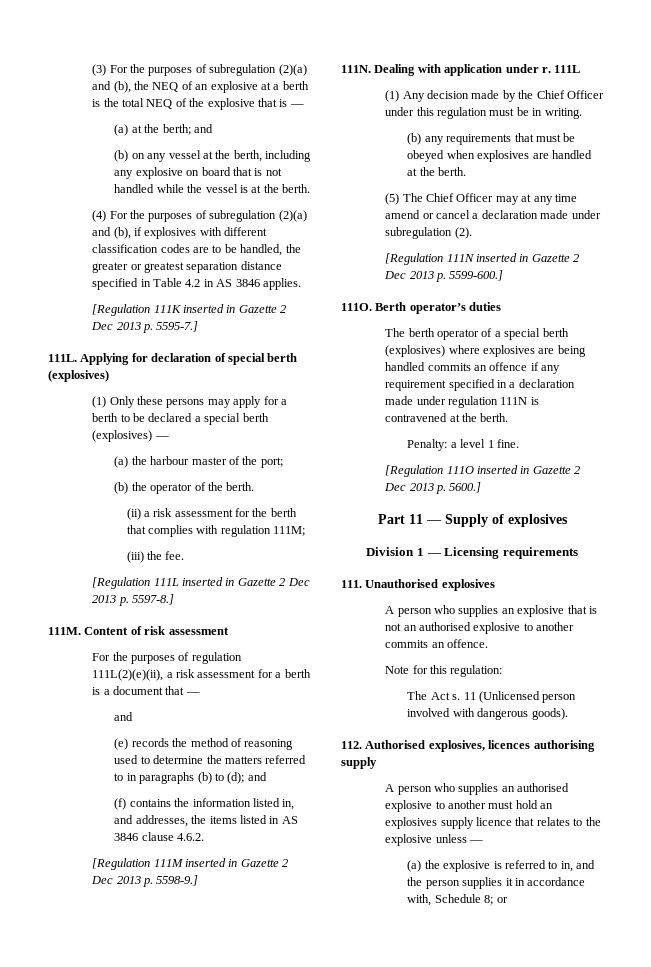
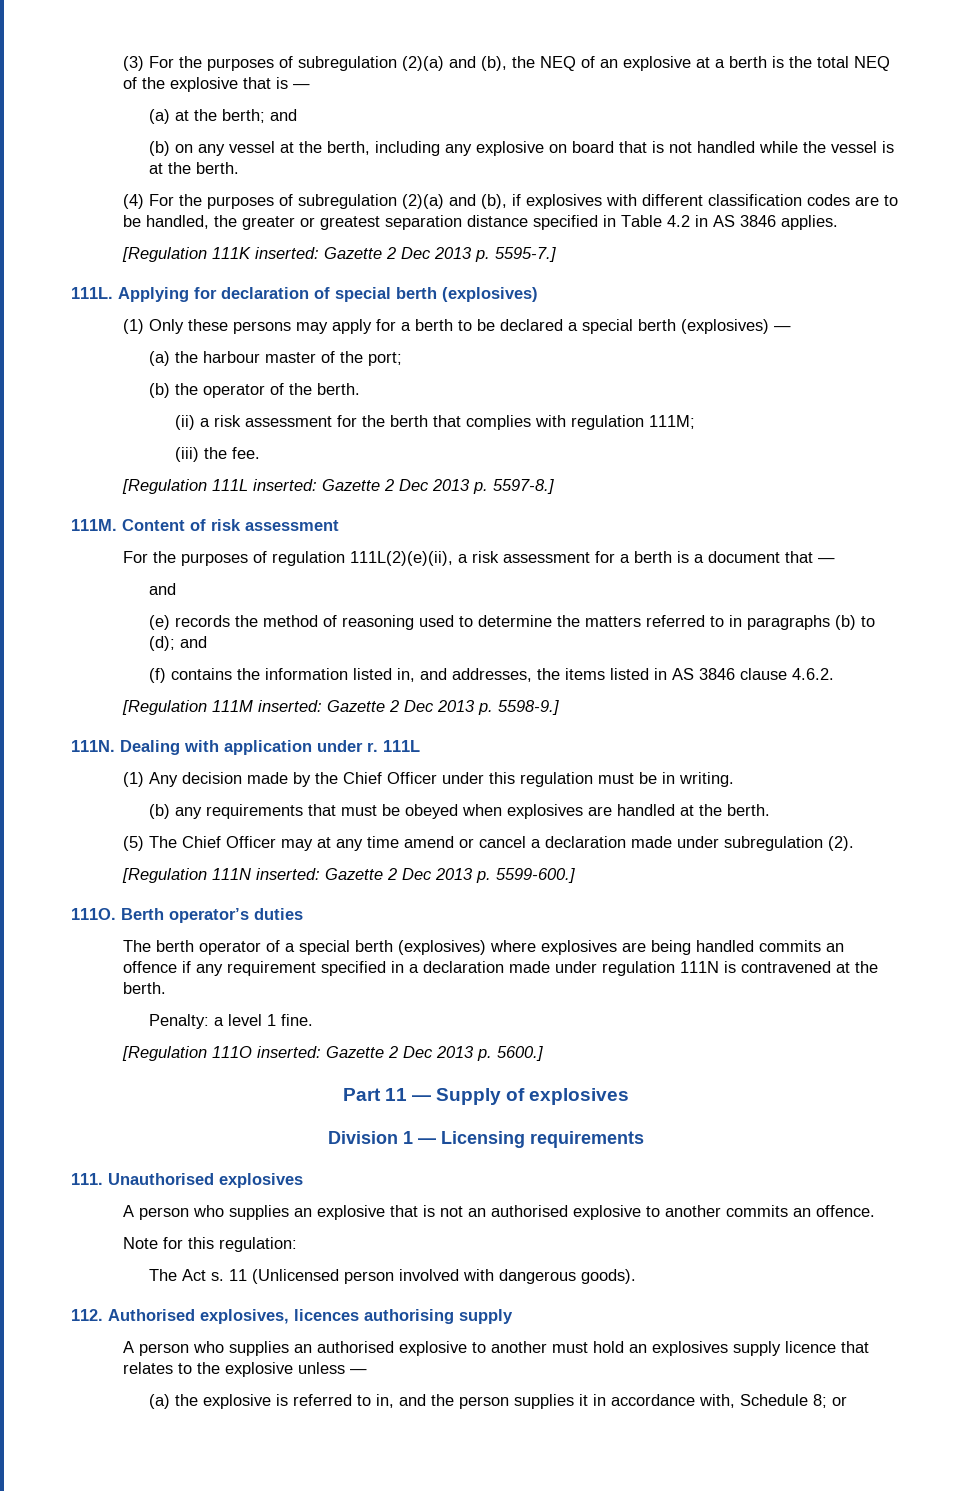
- [Regulation 111K inserted in Gazette 2 Dec 2013 p. 5595-7.]
+ [Regulation 111K inserted: Gazette 2 Dec 2013 p. 5595-7.]
- [Regulation 111L inserted in Gazette 2 Dec 2013 p. 5597-8.]
+ [Regulation 111L inserted: Gazette 2 Dec 2013 p. 5597-8.]
- [Regulation 111M inserted in Gazette 2 Dec 2013 p. 5598-9.]
+ [Regulation 111M inserted: Gazette 2 Dec 2013 p. 5598-9.]
- [Regulation 111N inserted in Gazette 2 Dec 2013 p. 5599-600.]
+ [Regulation 111N inserted: Gazette 2 Dec 2013 p. 5599-600.]
- [Regulation 111O inserted in Gazette 2 Dec 2013 p. 5600.]
+ [Regulation 111O inserted: Gazette 2 Dec 2013 p. 5600.]

